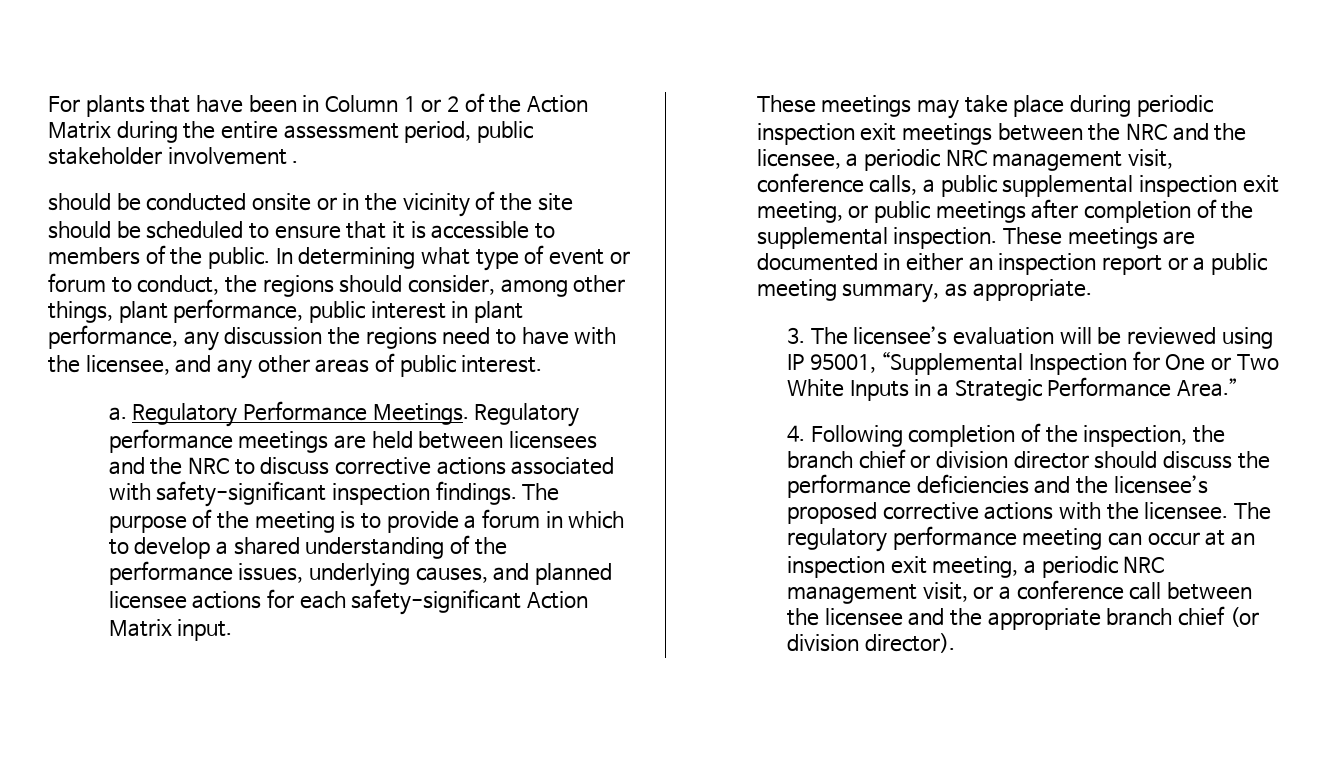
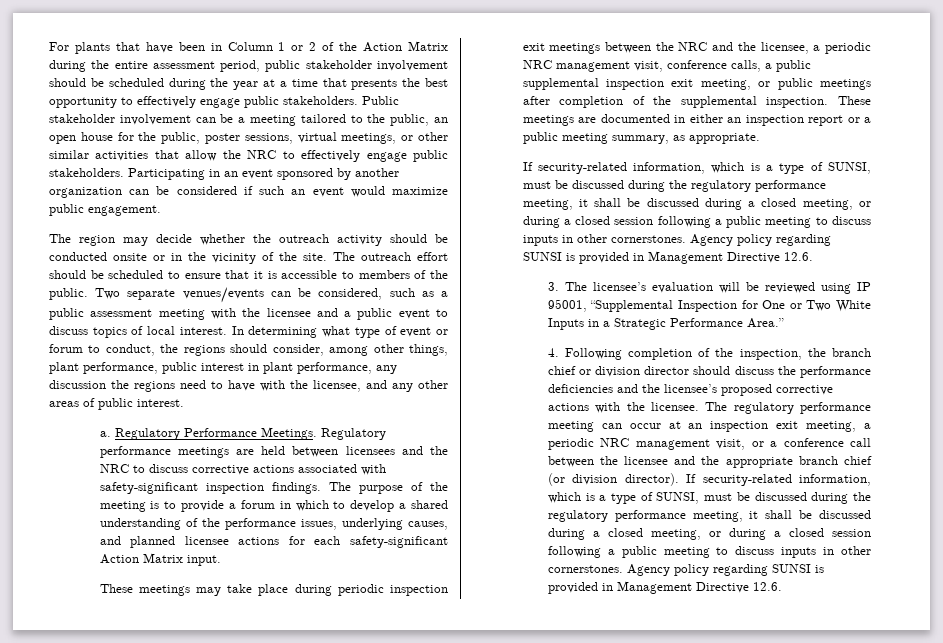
- For plants that have been in Column 1 or 2 of the Action Matrix during the entire assessment period, public stakeholder involvement .
- should be conducted onsite or in the vicinity of the site should be scheduled to ensure that it is accessible to members of the public.
+ For plants that have been in Column 1 or 2 of the Action Matrix during the entire assessment period, public stakeholder involvement should be scheduled during the year at a time that presents the best opportunity to effectively engage public stakeholders. Public stakeholder involvement can be a meeting tailored to the public, an open house for the public, poster sessions, virtual meetings, or other similar activities that allow the NRC to effectively engage public stakeholders. Participating in an event sponsored by another organization can be considered if such an event would maximize public engagement.
+ The region may decide whether the outreach activity should be conducted onsite or in the vicinity of the site. The outreach effort should be scheduled to ensure that it is accessible to members of the public.
+ Two separate venues/events can be considered, such as a public assessment meeting with the licensee and a public event to discuss topics of local interest.
  These meetings are documented in either an inspection report or a public meeting summary, as appropriate.
+ If security-related information, which is a type of SUNSI, must be discussed during the regulatory performance meeting, it shall be discussed during a closed meeting, or during a closed session following a public meeting to discuss inputs in other cornerstones. Agency policy regarding SUNSI is provided in Management Directive 12.6.
- The regulatory performance meeting can occur at an inspection exit meeting, a periodic NRC management visit, or a conference call between the licensee and the appropriate branch chief (or division director).
+ The regulatory performance meeting can occur at an inspection exit meeting, a periodic NRC management visit, or a conference call between the licensee and the appropriate branch chief (or division director). If security-related information, which is a type of SUNSI, must be discussed during the regulatory performance meeting, it shall be discussed during a closed meeting, or during a closed session following a public meeting to discuss inputs in other cornerstones. Agency policy regarding SUNSI is provided in Management Directive 12.6.

